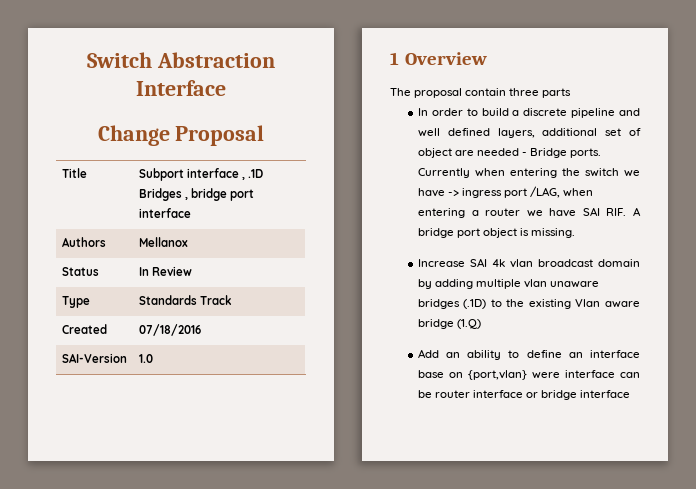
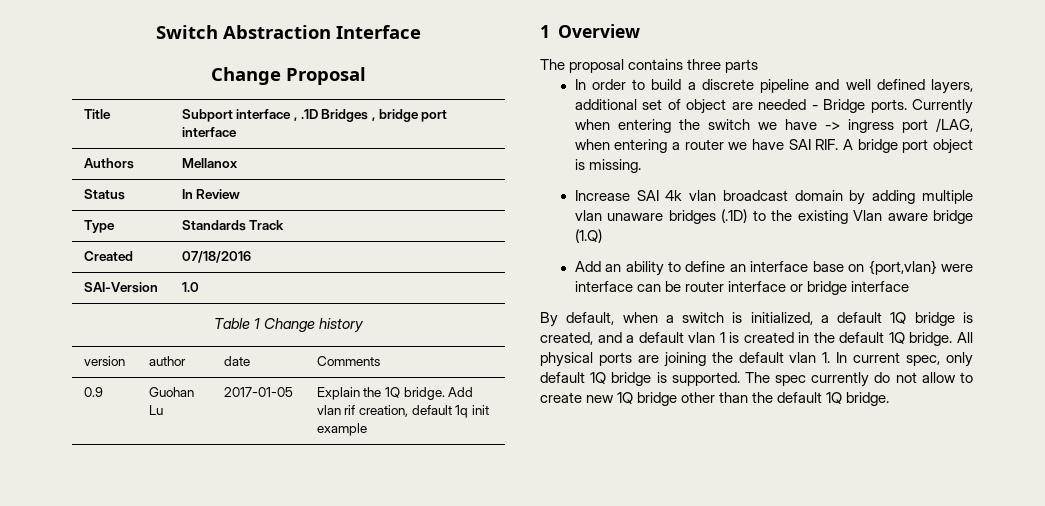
+ Table 1 Change history
+ version | author | date | Comments
+ 0.9 | Guohan Lu | 2017-01-05 | Explain the 1Q bridge. Add vlan rif creation, default 1q init example
- The proposal contain three parts
+ The proposal contains three parts
+ By default, when a switch is initialized, a default 1Q bridge is created, and a default vlan 1 is created in the default 1Q bridge. All physical ports are joining the default vlan 1. In current spec, only default 1Q bridge is supported. The spec currently do not allow to create new 1Q bridge other than the default 1Q bridge.

